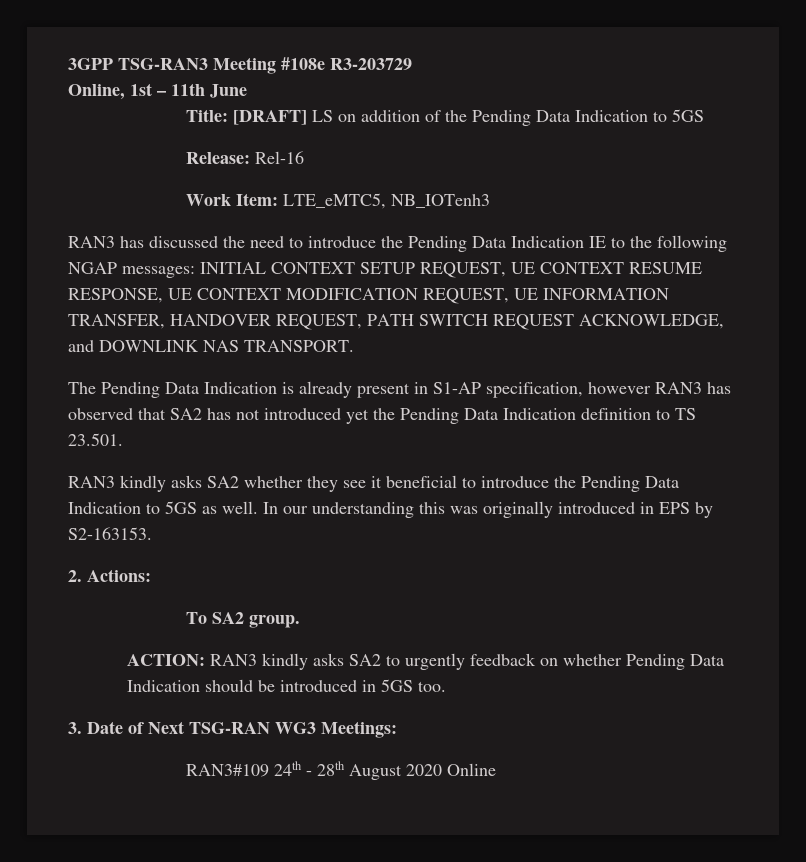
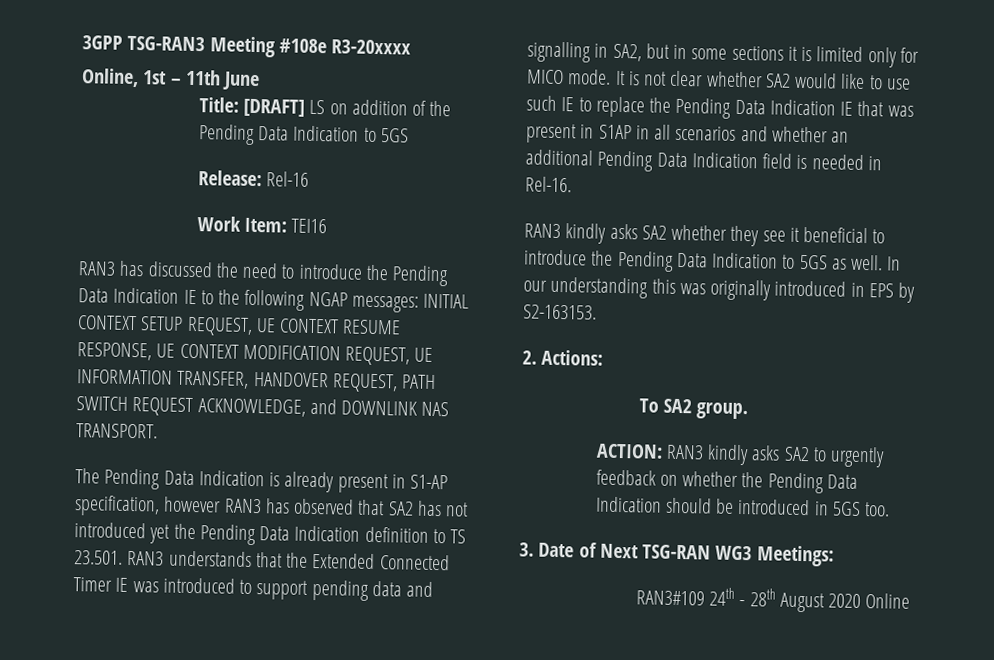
- 3GPP TSG-RAN3 Meeting #108e R3-203729
+ 3GPP TSG-RAN3 Meeting #108e R3-20xxxx
- Work Item: LTE_eMTC5, NB_IOTenh3
+ Work Item: TEI16
- The Pending Data Indication is already present in S1-AP specification, however RAN3 has observed that SA2 has not introduced yet the Pending Data Indication definition to TS 23.501.
+ The Pending Data Indication is already present in S1-AP specification, however RAN3 has observed that SA2 has not introduced yet the Pending Data Indication definition to TS 23.501. RAN3 understands that the Extended Connected Timer IE was introduced to support pending data and signalling in SA2, but in some sections it is limited only for MICO mode. It is not clear whether SA2 would like to use such IE to replace the Pending Data Indication IE that was present in S1AP in all scenarios and whether an additional Pending Data Indication field is needed in Rel-16.
- ACTION: RAN3 kindly asks SA2 to urgently feedback on whether Pending Data Indication should be introduced in 5GS too.
+ ACTION: RAN3 kindly asks SA2 to urgently feedback on whether the Pending Data Indication should be introduced in 5GS too.

